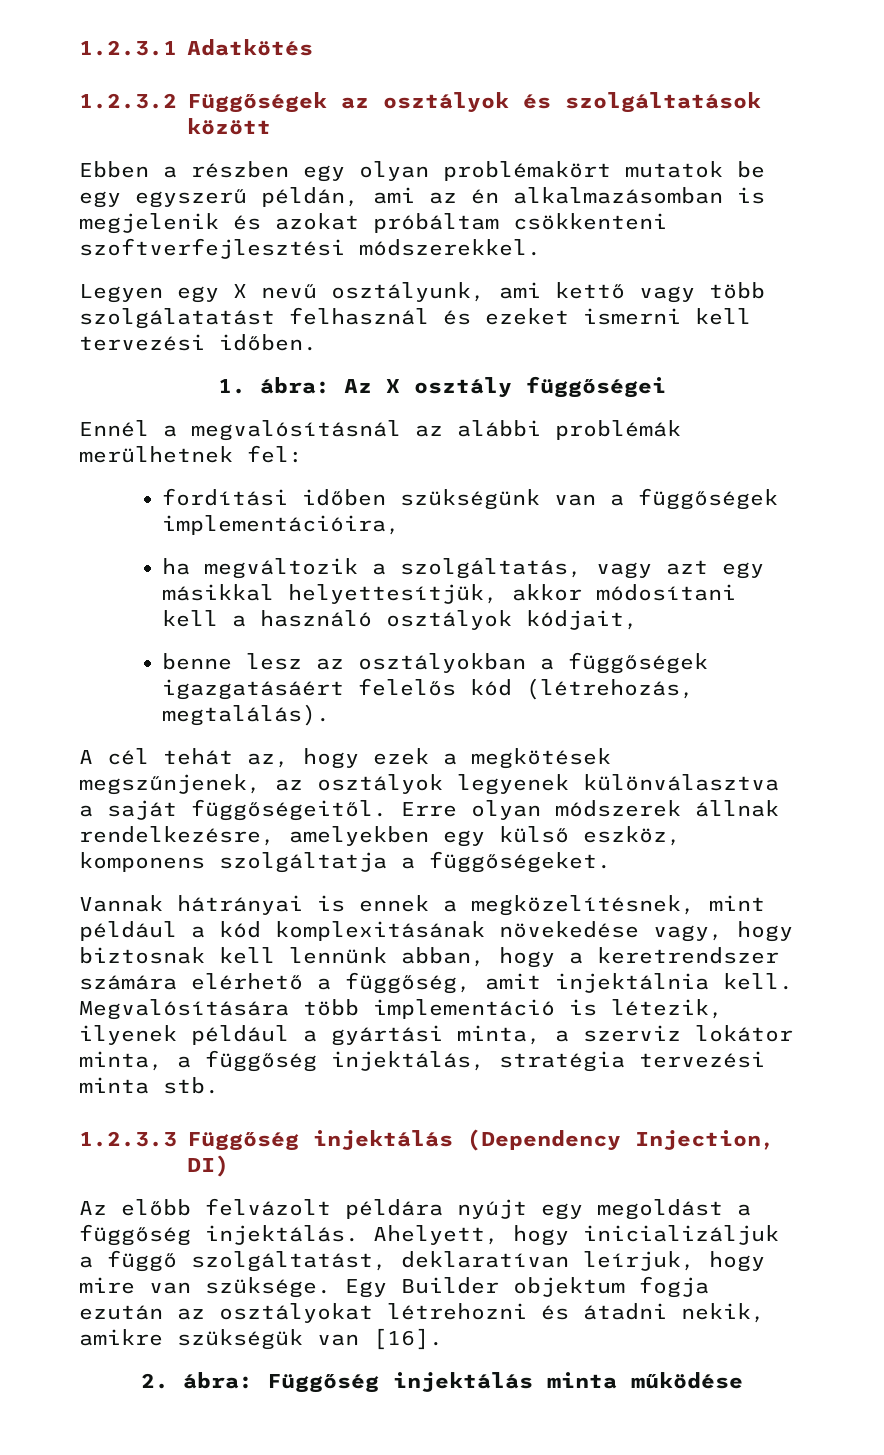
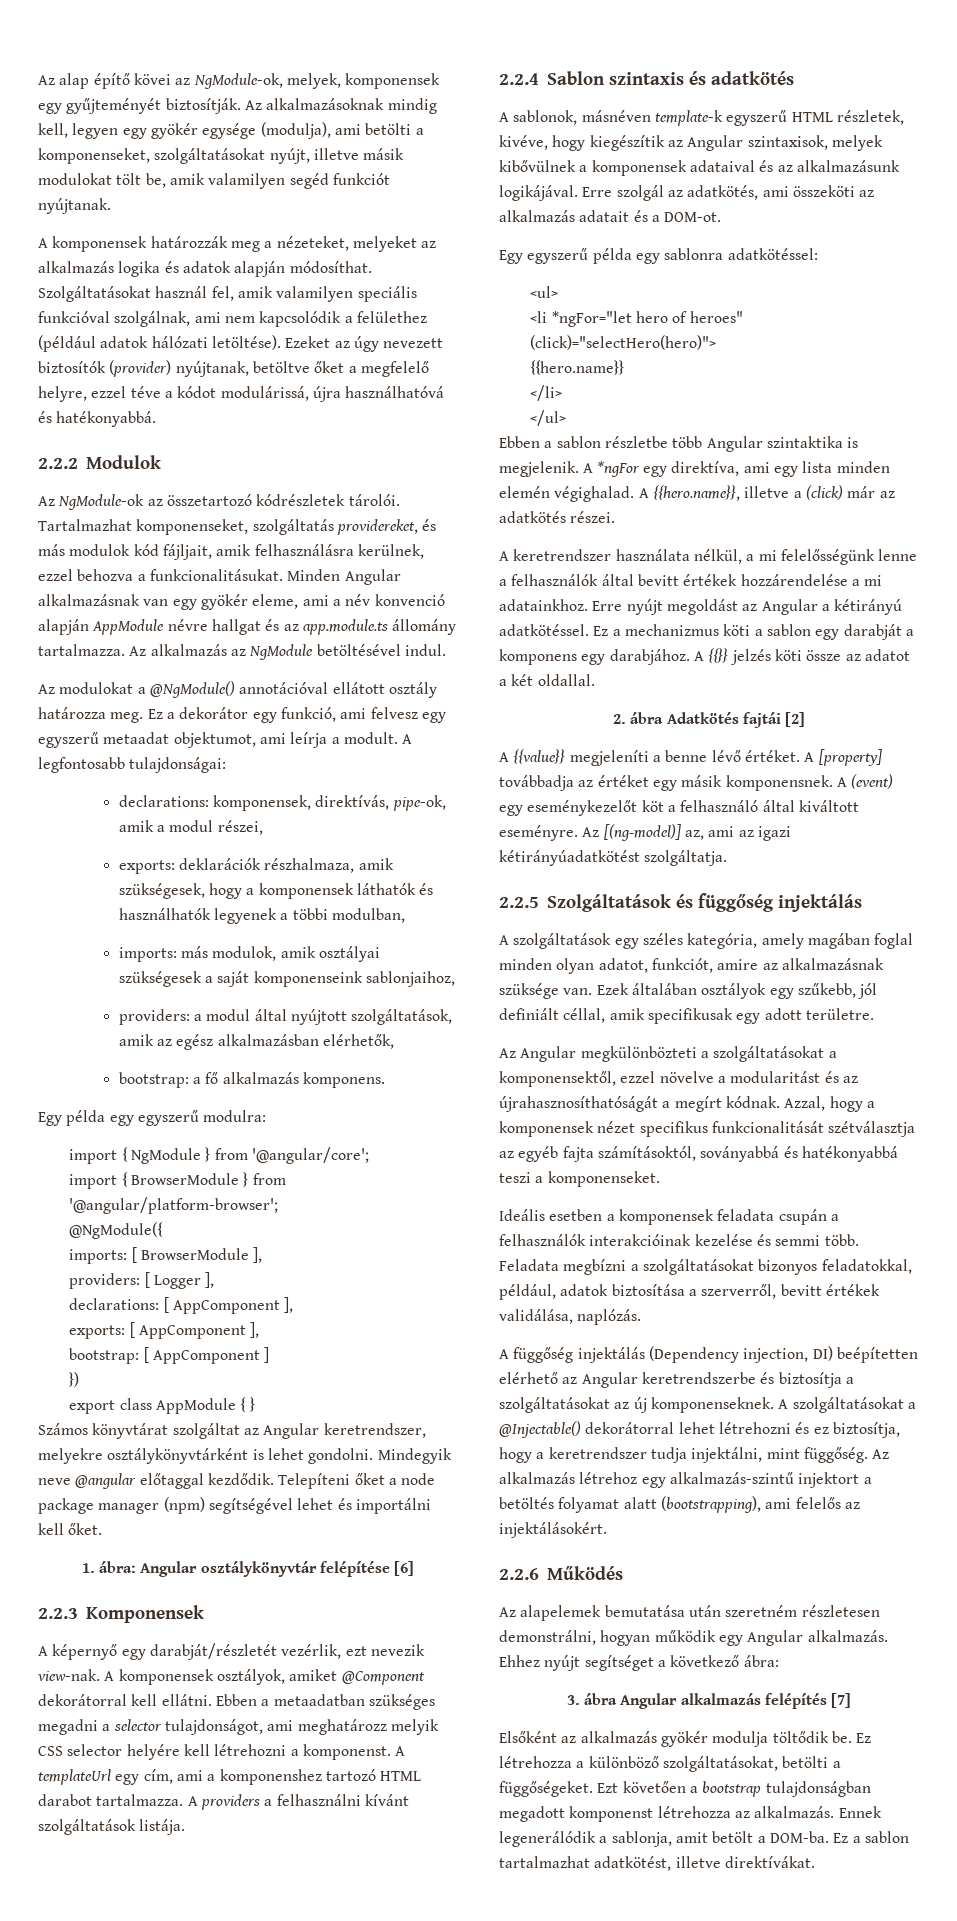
- 1.2.3.1 Adatkötés
- 1.2.3.2 Függőségek az osztályok és szolgáltatások között
- Ebben a részben egy olyan problémakört mutatok be egy egyszerű példán, ami az én alkalmazásomban is megjelenik és azokat próbáltam csökkenteni szoftverfejlesztési módszerekkel.
- Legyen egy X nevű osztályunk, ami kettő vagy több szolgálatatást felhasznál és ezeket ismerni kell tervezési időben.
- 1. ábra: Az X osztály függőségei
- Ennél a megvalósításnál az alábbi problémák merülhetnek fel:
- fordítási időben szükségünk van a függőségek implementációira,
- ha megváltozik a szolgáltatás, vagy azt egy másikkal helyettesítjük, akkor módosítani kell a használó osztályok kódjait,
- benne lesz az osztályokban a függőségek igazgatásáért felelős kód (létrehozás, megtalálás).
- A cél tehát az, hogy ezek a megkötések megszűnjenek, az osztályok legyenek különválasztva a saját függőségeitől. Erre olyan módszerek állnak rendelkezésre, amelyekben egy külső eszköz, komponens szolgáltatja a függőségeket.
- Vannak hátrányai is ennek a megközelítésnek, mint például a kód komplexitásának növekedése vagy, hogy biztosnak kell lennünk abban, hogy a keretrendszer számára elérhető a függőség, amit injektálnia kell. Megvalósítására több implementáció is létezik, ilyenek például a gyártási minta, a szerviz lokátor minta, a függőség injektálás, stratégia tervezési minta stb.
- 1.2.3.3 Függőség injektálás (Dependency Injection, DI)
- Az előbb felvázolt példára nyújt egy megoldást a függőség injektálás. Ahelyett, hogy inicializáljuk a függő szolgáltatást, deklaratívan leírjuk, hogy mire van szüksége. Egy Builder objektum fogja ezután az osztályokat létrehozni és átadni nekik, amikre szükségük van [16].
- 2. ábra: Függőség injektálás minta működése
+ Az alap építő kövei az NgModule-ok, melyek, komponensek egy gyűjteményét biztosítják. Az alkalmazásoknak mindig kell, legyen egy gyökér egysége (modulja), ami betölti a komponenseket, szolgáltatásokat nyújt, illetve másik modulokat tölt be, amik valamilyen segéd funkciót nyújtanak.
+ A komponensek határozzák meg a nézeteket, melyeket az alkalmazás logika és adatok alapján módosíthat. Szolgáltatásokat használ fel, amik valamilyen speciális funkcióval szolgálnak, ami nem kapcsolódik a felülethez (például adatok hálózati letöltése). Ezeket az úgy nevezett biztosítók (provider) nyújtanak, betöltve őket a megfelelő helyre, ezzel téve a kódot modulárissá, újra használhatóvá és hatékonyabbá.
+ 2.2.2 Modulok
+ Az NgModule-ok az összetartozó kódrészletek tárolói. Tartalmazhat komponenseket, szolgáltatás providereket, és más modulok kód fájljait, amik felhasználásra kerülnek, ezzel behozva a funkcionalitásukat. Minden Angular alkalmazásnak van egy gyökér eleme, ami a név konvenció alapján AppModule névre hallgat és az app.module.ts állomány tartalmazza. Az alkalmazás az NgModule betöltésével indul.
+ Az modulokat a @NgModule() annotációval ellátott osztály határozza meg. Ez a dekorátor egy funkció, ami felvesz egy egyszerű metaadat objektumot, ami leírja a modult. A legfontosabb tulajdonságai:
+ declarations: komponensek, direktívás, pipe-ok, amik a modul részei,
+ exports: deklarációk részhalmaza, amik szükségesek, hogy a komponensek láthatók és használhatók legyenek a többi modulban,
+ imports: más modulok, amik osztályai szükségesek a saját komponenseink sablonjaihoz,
+ providers: a modul által nyújtott szolgáltatások, amik az egész alkalmazásban elérhetők,
+ bootstrap: a fő alkalmazás komponens.
+ Egy példa egy egyszerű modulra:
+ import { NgModule } from '@angular/core';
+ import { BrowserModule } from '@angular/platform-browser';
+ @NgModule({
+ imports: [ BrowserModule ],
+ providers: [ Logger ],
+ declarations: [ AppComponent ],
+ exports: [ AppComponent ],
+ bootstrap: [ AppComponent ]
+ })
+ export class AppModule { }
+ Számos könyvtárat szolgáltat az Angular keretrendszer, melyekre osztálykönyvtárként is lehet gondolni. Mindegyik neve @angular előtaggal kezdődik. Telepíteni őket a node package manager (npm) segítségével lehet és importálni kell őket.
+ 1. ábra: Angular osztálykönyvtár felépítése [6]
+ 2.2.3 Komponensek
+ A képernyő egy darabját/részletét vezérlik, ezt nevezik view-nak. A komponensek osztályok, amiket @Component dekorátorral kell ellátni. Ebben a metaadatban szükséges megadni a selector tulajdonságot, ami meghatározz melyik CSS selector helyére kell létrehozni a komponenst. A templateUrl egy cím, ami a komponenshez tartozó HTML darabot tartalmazza. A providers a felhasználni kívánt szolgáltatások listája.
+ 2.2.4 Sablon szintaxis és adatkötés
+ A sablonok, másnéven template-k egyszerű HTML részletek, kivéve, hogy kiegészítik az Angular szintaxisok, melyek kibővülnek a komponensek adataival és az alkalmazásunk logikájával. Erre szolgál az adatkötés, ami összeköti az alkalmazás adatait és a DOM-ot.
+ Egy egyszerű példa egy sablonra adatkötéssel:
+ <ul>
+ <li *ngFor="let hero of heroes" (click)="selectHero(hero)">
+ {{hero.name}}
+ </li>
+ </ul>
+ Ebben a sablon részletbe több Angular szintaktika is megjelenik. A *ngFor egy direktíva, ami egy lista minden elemén végighalad. A {{hero.name}}, illetve a (click) már az adatkötés részei.
+ A keretrendszer használata nélkül, a mi felelősségünk lenne a felhasználók által bevitt értékek hozzárendelése a mi adatainkhoz. Erre nyújt megoldást az Angular a kétirányú adatkötéssel. Ez a mechanizmus köti a sablon egy darabját a komponens egy darabjához. A {{}} jelzés köti össze az adatot a két oldallal.
+ 2. ábra Adatkötés fajtái [2]
+ A {{value}} megjeleníti a benne lévő értéket. A [property] továbbadja az értéket egy másik komponensnek. A (event) egy eseménykezelőt köt a felhasználó által kiváltott eseményre. Az [(ng-model)] az, ami az igazi kétirányúadatkötést szolgáltatja.
+ 2.2.5 Szolgáltatások és függőség injektálás
+ A szolgáltatások egy széles kategória, amely magában foglal minden olyan adatot, funkciót, amire az alkalmazásnak szüksége van. Ezek általában osztályok egy szűkebb, jól definiált céllal, amik specifikusak egy adott területre.
+ Az Angular megkülönbözteti a szolgáltatásokat a komponensektől, ezzel növelve a modularitást és az újrahasznosíthatóságát a megírt kódnak. Azzal, hogy a komponensek nézet specifikus funkcionalitását szétválasztja az egyéb fajta számításoktól, soványabbá és hatékonyabbá teszi a komponenseket.
+ Ideális esetben a komponensek feladata csupán a felhasználók interakcióinak kezelése és semmi több. Feladata megbízni a szolgáltatásokat bizonyos feladatokkal, például, adatok biztosítása a szerverről, bevitt értékek validálása, naplózás.
+ A függőség injektálás (Dependency injection, DI) beépítetten elérhető az Angular keretrendszerbe és biztosítja a szolgáltatásokat az új komponenseknek. A szolgáltatásokat a @Injectable() dekorátorral lehet létrehozni és ez biztosítja, hogy a keretrendszer tudja injektálni, mint függőség. Az alkalmazás létrehoz egy alkalmazás-szintű injektort a betöltés folyamat alatt (bootstrapping), ami felelős az injektálásokért.
+ 2.2.6 Működés
+ Az alapelemek bemutatása után szeretném részletesen demonstrálni, hogyan működik egy Angular alkalmazás. Ehhez nyújt segítséget a következő ábra:
+ 3. ábra Angular alkalmazás felépítés [7]
+ Elsőként az alkalmazás gyökér modulja töltődik be. Ez létrehozza a különböző szolgáltatásokat, betölti a függőségeket. Ezt követően a bootstrap tulajdonságban megadott komponenst létrehozza az alkalmazás. Ennek legenerálódik a sablonja, amit betölt a DOM-ba. Ez a sablon tartalmazhat adatkötést, illetve direktívákat.

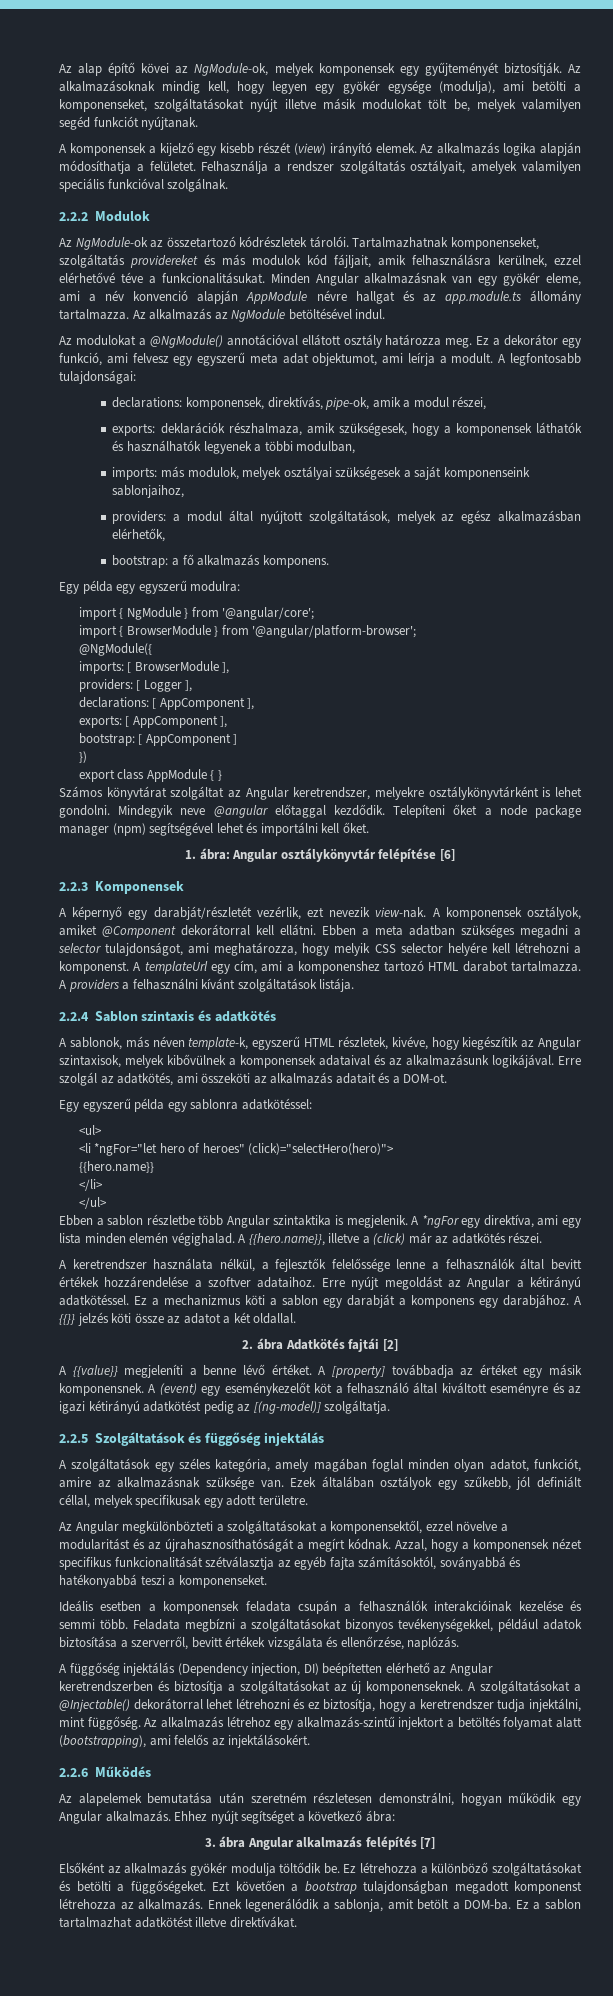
- Az alap építő kövei az NgModule-ok, melyek, komponensek egy gyűjteményét biztosítják.
+ Az alap építő kövei az NgModule-ok, melyek komponensek egy gyűjteményét biztosítják.
- Az alkalmazásoknak mindig kell, legyen egy gyökér egysége (modulja), ami betölti a komponenseket, szolgáltatásokat nyújt, illetve másik modulokat tölt be, amik valamilyen segéd funkciót nyújtanak.
+ Az alkalmazásoknak mindig kell, hogy legyen egy gyökér egysége (modulja), ami betölti a komponenseket, szolgáltatásokat nyújt illetve másik modulokat tölt be, melyek valamilyen segéd funkciót nyújtanak.
- A komponensek határozzák meg a nézeteket, melyeket az alkalmazás logika és adatok alapján módosíthat. Szolgáltatásokat használ fel, amik valamilyen speciális funkcióval szolgálnak, ami nem kapcsolódik a felülethez (például adatok hálózati letöltése). Ezeket az úgy nevezett biztosítók (provider) nyújtanak, betöltve őket a megfelelő helyre, ezzel téve a kódot modulárissá, újra használhatóvá és hatékonyabbá.
+ A komponensek a kijelző egy kisebb részét (view) irányító elemek. Az alkalmazás logika alapján módosíthatja a felületet. Felhasználja a rendszer szolgáltatás osztályait, amelyek valamilyen speciális funkcióval szolgálnak.
- Tartalmazhat komponenseket, szolgáltatás providereket, és más modulok kód fájljait, amik felhasználásra kerülnek, ezzel behozva a funkcionalitásukat.
+ Tartalmazhatnak komponenseket, szolgáltatás providereket és más modulok kód fájljait, amik felhasználásra kerülnek, ezzel elérhetővé téve a funkcionalitásukat.
- Ez a dekorátor egy funkció, ami felvesz egy egyszerű metaadat objektumot, ami leírja a modult.
+ Ez a dekorátor egy funkció, ami felvesz egy egyszerű meta adat objektumot, ami leírja a modult.
- imports: más modulok, amik osztályai szükségesek a saját komponenseink sablonjaihoz,
+ imports: más modulok, melyek osztályai szükségesek a saját komponenseink sablonjaihoz,
- providers: a modul által nyújtott szolgáltatások, amik az egész alkalmazásban elérhetők,
+ providers: a modul által nyújtott szolgáltatások, melyek az egész alkalmazásban elérhetők,
- Ebben a metaadatban szükséges megadni a selector tulajdonságot, ami meghatározz melyik CSS selector helyére kell létrehozni a komponenst.
+ Ebben a meta adatban szükséges megadni a selector tulajdonságot, ami meghatározza, hogy melyik CSS selector helyére kell létrehozni a komponenst.
- A sablonok, másnéven template-k egyszerű HTML részletek, kivéve, hogy kiegészítik az Angular szintaxisok, melyek kibővülnek a komponensek adataival és az alkalmazásunk logikájával.
+ A sablonok, más néven template-k, egyszerű HTML részletek, kivéve, hogy kiegészítik az Angular szintaxisok, melyek kibővülnek a komponensek adataival és az alkalmazásunk logikájával.
- A keretrendszer használata nélkül, a mi felelősségünk lenne a felhasználók által bevitt értékek hozzárendelése a mi adatainkhoz.
+ A keretrendszer használata nélkül, a fejlesztők felelőssége lenne a felhasználók által bevitt értékek hozzárendelése a szoftver adataihoz.
- A (event) egy eseménykezelőt köt a felhasználó által kiváltott eseményre. Az [(ng-model)] az, ami az igazi kétirányúadatkötést szolgáltatja.
+ A (event) egy eseménykezelőt köt a felhasználó által kiváltott eseményre és az igazi kétirányú adatkötést pedig az [(ng-model)] szolgáltatja.
- Ezek általában osztályok egy szűkebb, jól definiált céllal, amik specifikusak egy adott területre.
+ Ezek általában osztályok egy szűkebb, jól definiált céllal, melyek specifikusak egy adott területre.
- Feladata megbízni a szolgáltatásokat bizonyos feladatokkal, például, adatok biztosítása a szerverről, bevitt értékek validálása, naplózás.
+ Feladata megbízni a szolgáltatásokat bizonyos tevékenységekkel, például adatok biztosítása a szerverről, bevitt értékek vizsgálata és ellenőrzése, naplózás.
- A függőség injektálás (Dependency injection, DI) beépítetten elérhető az Angular keretrendszerbe és biztosítja a szolgáltatásokat az új komponenseknek.
+ A függőség injektálás (Dependency injection, DI) beépítetten elérhető az Angular keretrendszerben és biztosítja a szolgáltatásokat az új komponenseknek.
- Ez létrehozza a különböző szolgáltatásokat, betölti a függőségeket.
+ Ez létrehozza a különböző szolgáltatásokat és betölti a függőségeket.
- Ez a sablon tartalmazhat adatkötést, illetve direktívákat.
+ Ez a sablon tartalmazhat adatkötést illetve direktívákat.

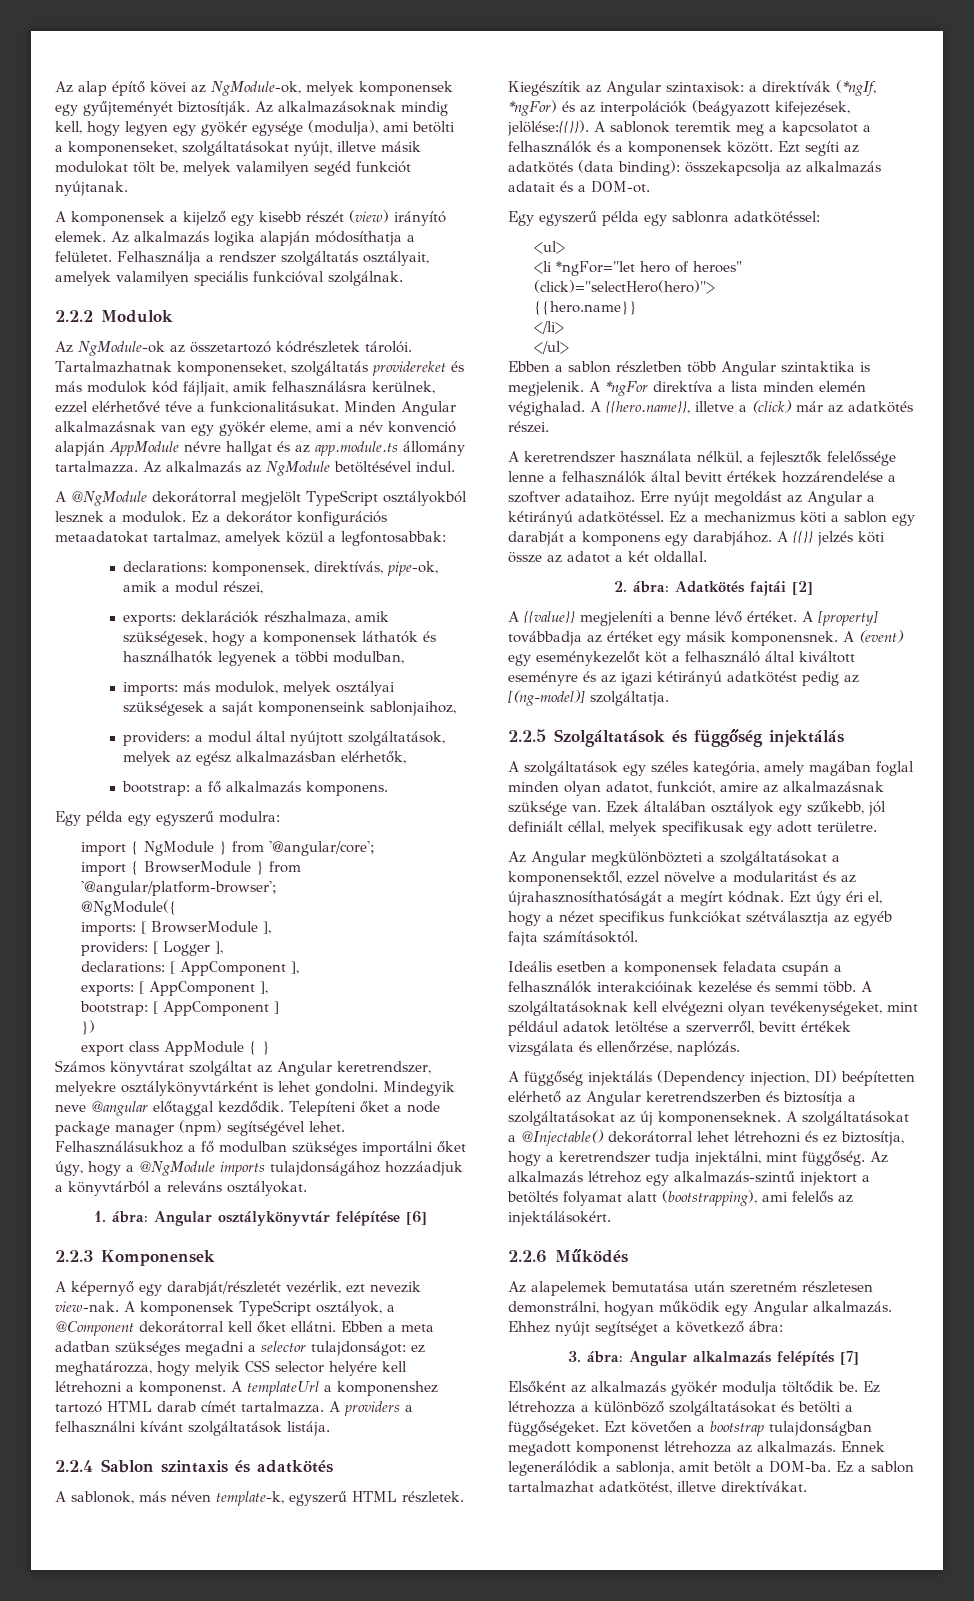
- Az alkalmazásoknak mindig kell, hogy legyen egy gyökér egysége (modulja), ami betölti a komponenseket, szolgáltatásokat nyújt illetve másik modulokat tölt be, melyek valamilyen segéd funkciót nyújtanak.
+ Az alkalmazásoknak mindig kell, hogy legyen egy gyökér egysége (modulja), ami betölti a komponenseket, szolgáltatásokat nyújt, illetve másik modulokat tölt be, melyek valamilyen segéd funkciót nyújtanak.
- Az modulokat a @NgModule() annotációval ellátott osztály határozza meg. Ez a dekorátor egy funkció, ami felvesz egy egyszerű meta adat objektumot, ami leírja a modult. A legfontosabb tulajdonságai:
+ A @NgModule dekorátorral megjelölt TypeScript osztályokból lesznek a modulok. Ez a dekorátor konfigurációs metaadatokat tartalmaz, amelyek közül a legfontosabbak:
- Telepíteni őket a node package manager (npm) segítségével lehet és importálni kell őket.
+ Telepíteni őket a node package manager (npm) segítségével lehet. Felhasználásukhoz a fő modulban szükséges importálni őket úgy, hogy a @NgModule imports tulajdonságához hozzáadjuk a könyvtárból a releváns osztályokat.
- A komponensek osztályok, amiket @Component dekorátorral kell ellátni.
+ A komponensek TypeScript osztályok, a @Component dekorátorral kell őket ellátni.
- Ebben a meta adatban szükséges megadni a selector tulajdonságot, ami meghatározza, hogy melyik CSS selector helyére kell létrehozni a komponenst.
+ Ebben a meta adatban szükséges megadni a selector tulajdonságot: ez meghatározza, hogy melyik CSS selector helyére kell létrehozni a komponenst.
- A templateUrl egy cím, ami a komponenshez tartozó HTML darabot tartalmazza.
+ A templateUrl a komponenshez tartozó HTML darab címét tartalmazza.
- A sablonok, más néven template-k, egyszerű HTML részletek, kivéve, hogy kiegészítik az Angular szintaxisok, melyek kibővülnek a komponensek adataival és az alkalmazásunk logikájával. Erre szolgál az adatkötés, ami összeköti az alkalmazás adatait és a DOM-ot.
+ A sablonok, más néven template-k, egyszerű HTML részletek. Kiegészítik az Angular szintaxisok: a direktívák (*ngIf, *ngFor) és az interpolációk (beágyazott kifejezések, jelölése:{{}}). A sablonok teremtik meg a kapcsolatot a felhasználók és a komponensek között. Ezt segíti az adatkötés (data binding): összekapcsolja az alkalmazás adatait és a DOM-ot.
- Ebben a sablon részletbe több Angular szintaktika is megjelenik.
+ Ebben a sablon részletben több Angular szintaktika is megjelenik.
- A *ngFor egy direktíva, ami egy lista minden elemén végighalad.
+ A *ngFor direktíva a lista minden elemén végighalad.
- 2. ábra Adatkötés fajtái [2]
+ 2. ábra: Adatkötés fajtái [2]
- Azzal, hogy a komponensek nézet specifikus funkcionalitását szétválasztja az egyéb fajta számításoktól, soványabbá és hatékonyabbá teszi a komponenseket.
+ Ezt úgy éri el, hogy a nézet specifikus funkciókat szétválasztja az egyéb fajta számításoktól.
- Feladata megbízni a szolgáltatásokat bizonyos tevékenységekkel, például adatok biztosítása a szerverről, bevitt értékek vizsgálata és ellenőrzése, naplózás.
+ A szolgáltatásoknak kell elvégezni olyan tevékenységeket, mint például adatok letöltése a szerverről, bevitt értékek vizsgálata és ellenőrzése, naplózás.
- 3. ábra Angular alkalmazás felépítés [7]
+ 3. ábra: Angular alkalmazás felépítés [7]
- Ez a sablon tartalmazhat adatkötést illetve direktívákat.
+ Ez a sablon tartalmazhat adatkötést, illetve direktívákat.

